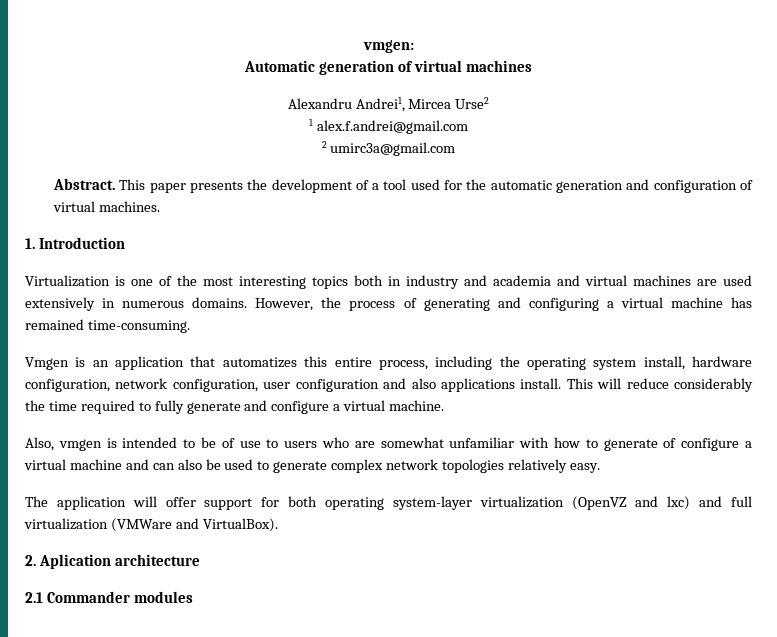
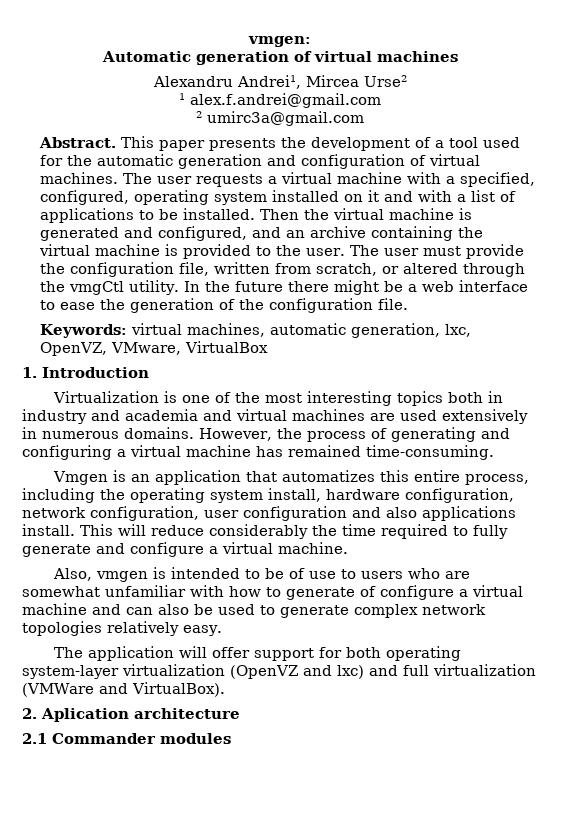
+ The user requests a virtual machine with a specified, configured, operating system installed on it and with a list of applications to be installed. Then the virtual machine is generated and configured, and an archive containing the virtual machine is provided to the user. The user must provide the configuration file, written from scratch, or altered through the vmgCtl utility. In the future there might be a web interface to ease the generation of the configuration file.
+ Keywords: virtual machines, automatic generation, lxc, OpenVZ, VMware, VirtualBox

